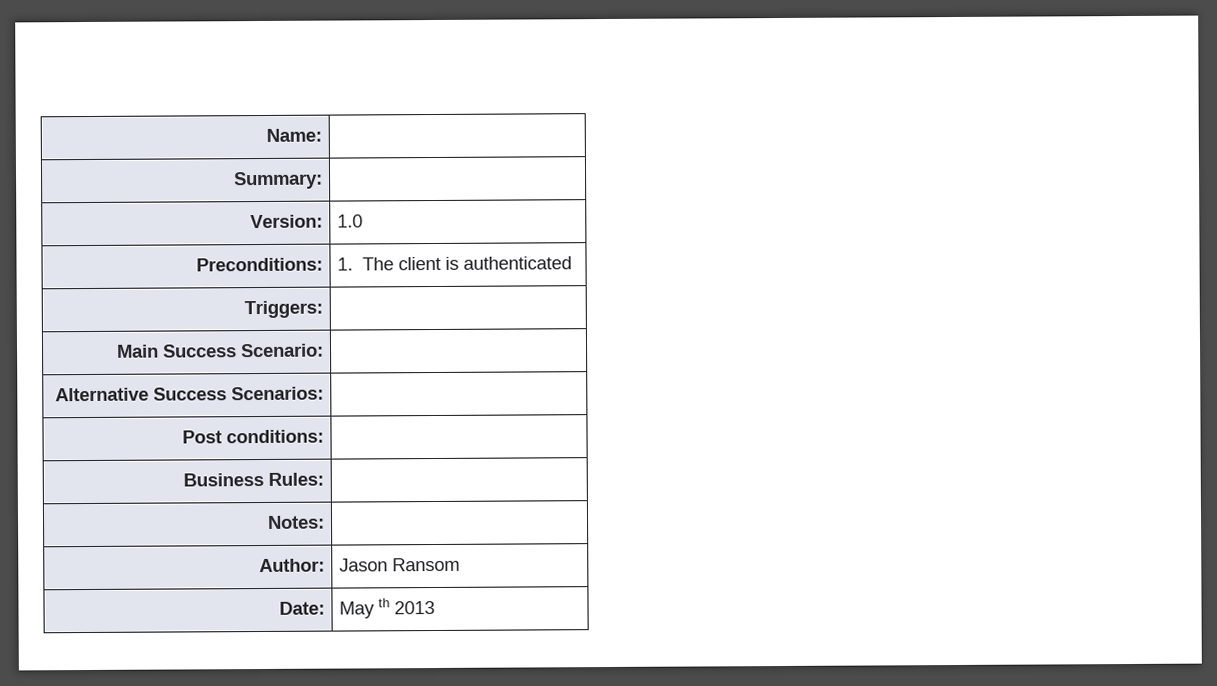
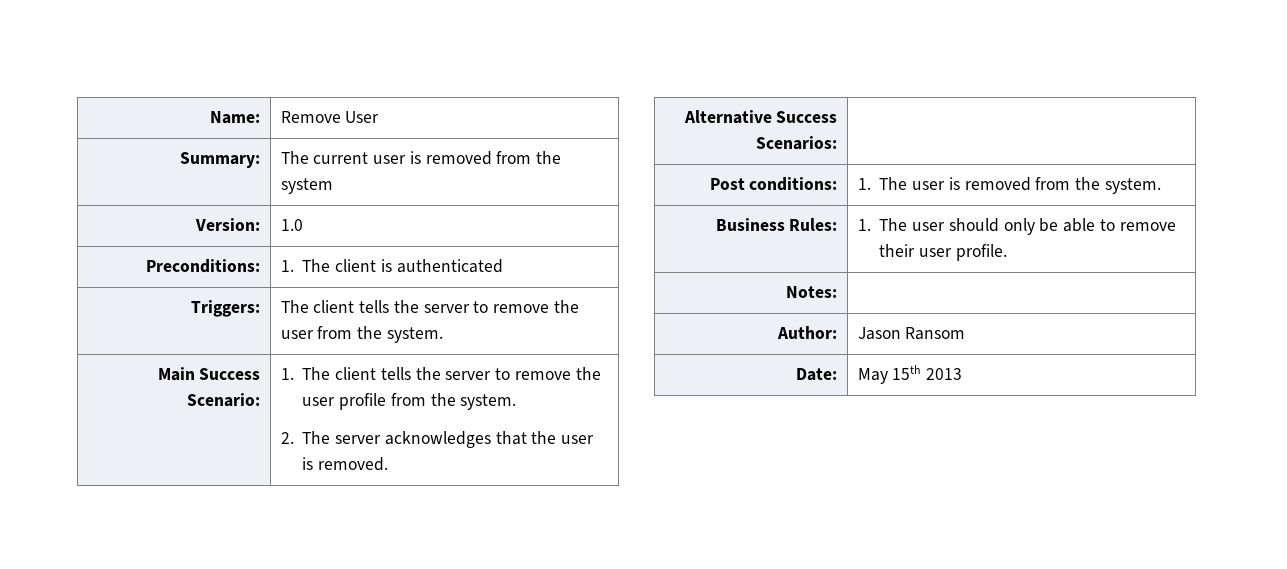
- Name: |
+ Name: | Remove User
- Summary: |
+ Summary: | The current user is removed from the system
- Triggers: |
- Main Success Scenario: |
+ Triggers: | The client tells the server to remove the user from the system.
+ Main Success Scenario: | 1. The client tells the server to remove the user profile from the system.
+ 2. The server acknowledges that the user is removed.
- Post conditions: |
- Business Rules: |
+ Post conditions: | 1. The user is removed from the system.
+ Business Rules: | 1. The user should only be able to remove their user profile.
- Date: | May th 2013
+ Date: | May 15th 2013

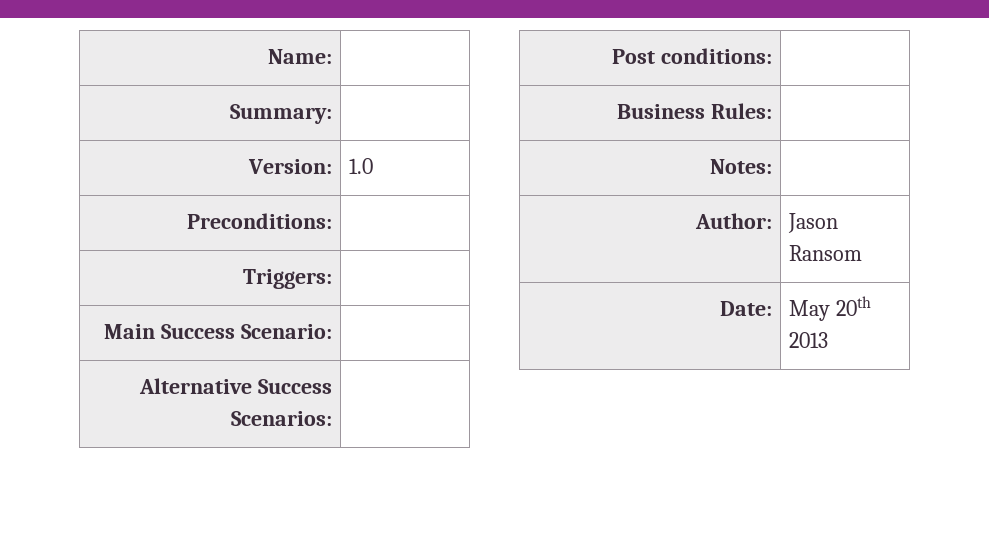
- Name: | Remove User
+ Name: |
- Summary: | The current user is removed from the system
+ Summary: |
  Version: | 1.0
- Preconditions: | 1. The client is authenticated
- Triggers: | The client tells the server to remove the user from the system.
- Main Success Scenario: | 1. The client tells the server to remove the user profile from the system.
- 2. The server acknowledges that the user is removed.
+ Preconditions: |
+ Triggers: |
+ Main Success Scenario: |
- Post conditions: | 1. The user is removed from the system.
- Business Rules: | 1. The user should only be able to remove their user profile.
+ Post conditions: |
+ Business Rules: |
- Date: | May 15th 2013
+ Date: | May 20th 2013

